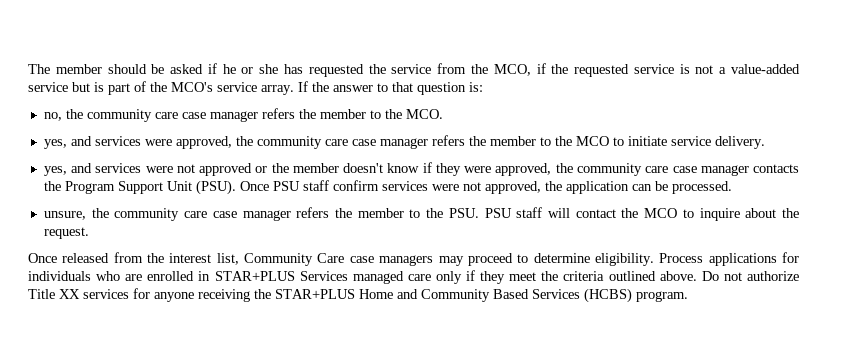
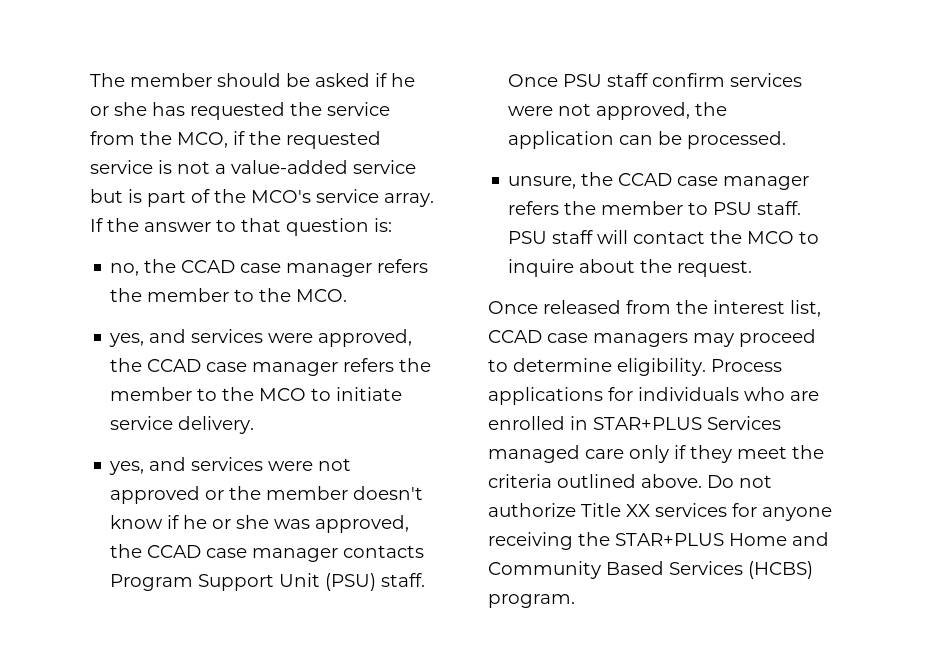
- no, the community care case manager refers the member to the MCO.
+ no, the CCAD case manager refers the member to the MCO.
- yes, and services were approved, the community care case manager refers the member to the MCO to initiate service delivery.
+ yes, and services were approved, the CCAD case manager refers the member to the MCO to initiate service delivery.
- yes, and services were not approved or the member doesn't know if they were approved, the community care case manager contacts the Program Support Unit (PSU).
+ yes, and services were not approved or the member doesn't know if he or she was approved, the CCAD case manager contacts Program Support Unit (PSU) staff.
- unsure, the community care case manager refers the member to the PSU. PSU staff will contact the MCO to inquire about the request.
+ unsure, the CCAD case manager refers the member to PSU staff. PSU staff will contact the MCO to inquire about the request.
- Once released from the interest list, Community Care case managers may proceed to determine eligibility.
+ Once released from the interest list, CCAD case managers may proceed to determine eligibility.

